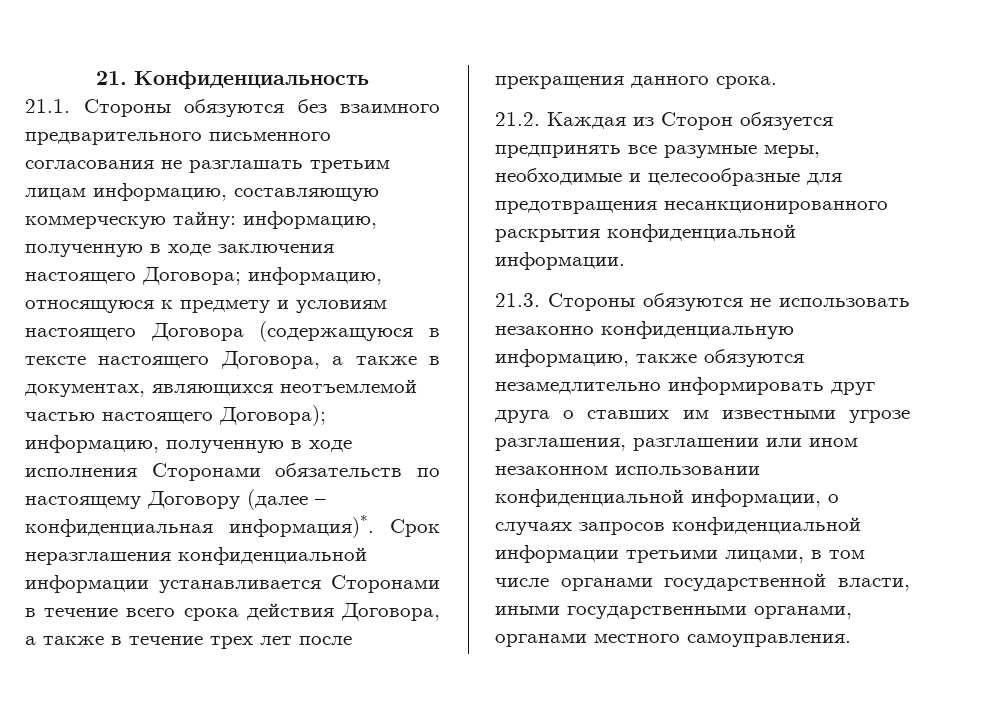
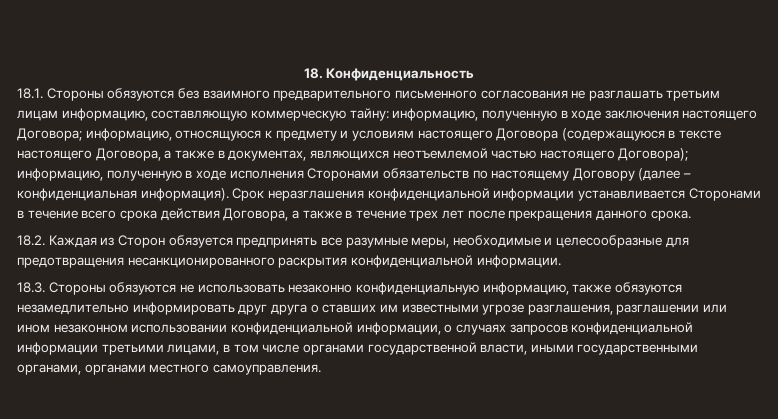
- 21. Конфиденциальность
+ 18. Конфиденциальность
- 21.1. Стороны обязуются без взаимного предварительного письменного согласования не разглашать третьим лицам информацию, составляющую коммерческую тайну: информацию, полученную в ходе заключения настоящего Договора; информацию, относящуюся к предмету и условиям настоящего Договора (содержащуюся в тексте настоящего Договора, а также в документах, являющихся неотъемлемой частью настоящего Договора); информацию, полученную в ходе исполнения Сторонами обязательств по настоящему Договору (далее – конфиденциальная информация)*.
+ 18.1. Стороны обязуются без взаимного предварительного письменного согласования не разглашать третьим лицам информацию, составляющую коммерческую тайну: информацию, полученную в ходе заключения настоящего Договора; информацию, относящуюся к предмету и условиям настоящего Договора (содержащуюся в тексте настоящего Договора, а также в документах, являющихся неотъемлемой частью настоящего Договора); информацию, полученную в ходе исполнения Сторонами обязательств по настоящему Договору (далее – конфиденциальная информация).
- 21.2. Каждая из Сторон обязуется предпринять все разумные меры, необходимые и целесообразные для предотвращения несанкционированного раскрытия конфиденциальной информации.
+ 18.2. Каждая из Сторон обязуется предпринять все разумные меры, необходимые и целесообразные для предотвращения несанкционированного раскрытия конфиденциальной информации.
- 21.3. Стороны обязуются не использовать незаконно конфиденциальную информацию, также обязуются незамедлительно информировать друг друга о ставших им известными угрозе разглашения, разглашении или ином незаконном использовании конфиденциальной информации, о случаях запросов конфиденциальной информации третьими лицами, в том числе органами государственной власти, иными государственными органами, органами местного самоуправления.
+ 18.3. Стороны обязуются не использовать незаконно конфиденциальную информацию, также обязуются незамедлительно информировать друг друга о ставших им известными угрозе разглашения, разглашении или ином незаконном использовании конфиденциальной информации, о случаях запросов конфиденциальной информации третьими лицами, в том числе органами государственной власти, иными государственными органами, органами местного самоуправления.

